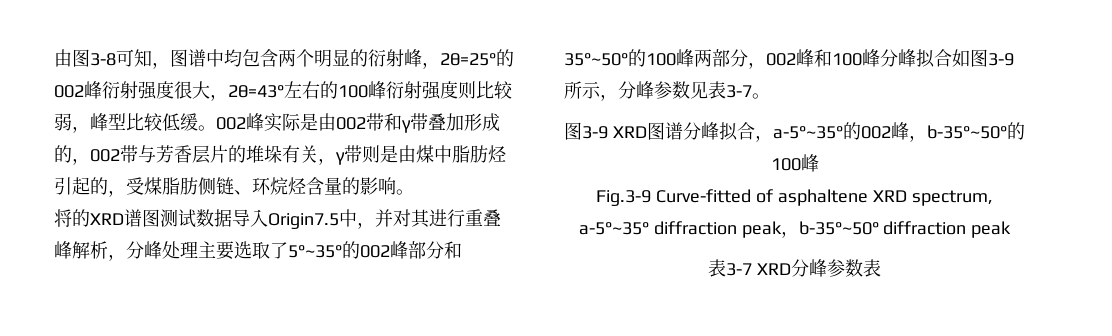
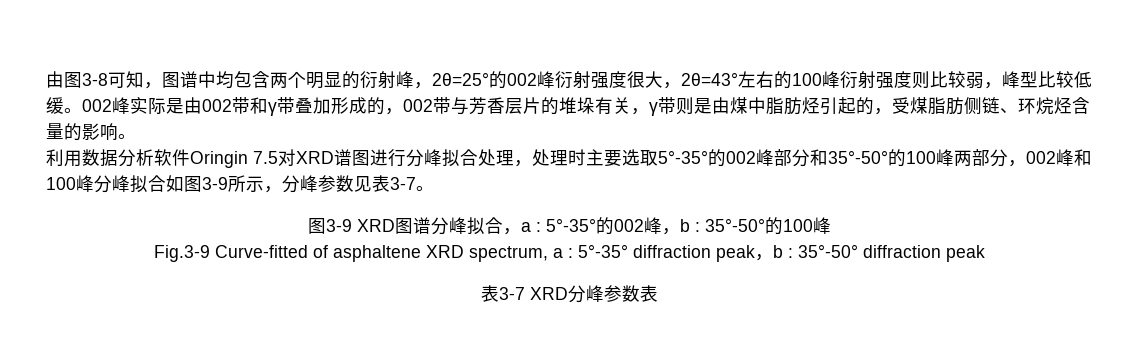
- 将的XRD谱图测试数据导入Origin7.5中，并对其进行重叠峰解析，分峰处理主要选取了5°~35°的002峰部分和35°~50°的100峰两部分，002峰和100峰分峰拟合如图3-9所示，分峰参数见表3-7。
+ 利用数据分析软件Oringin 7.5对XRD谱图进行分峰拟合处理，处理时主要选取5°-35°的002峰部分和35°-50°的100峰两部分，002峰和100峰分峰拟合如图3-9所示，分峰参数见表3-7。
- 图3-9 XRD图谱分峰拟合，a-5°~35°的002峰，b-35°~50°的100峰
+ 图3-9 XRD图谱分峰拟合，a : 5°-35°的002峰，b : 35°-50°的100峰
- Fig.3-9 Curve-fitted of asphaltene XRD spectrum, a-5°~35° diffraction peak，b-35°~50° diffraction peak
+ Fig.3-9 Curve-fitted of asphaltene XRD spectrum, a : 5°-35° diffraction peak，b : 35°-50° diffraction peak

